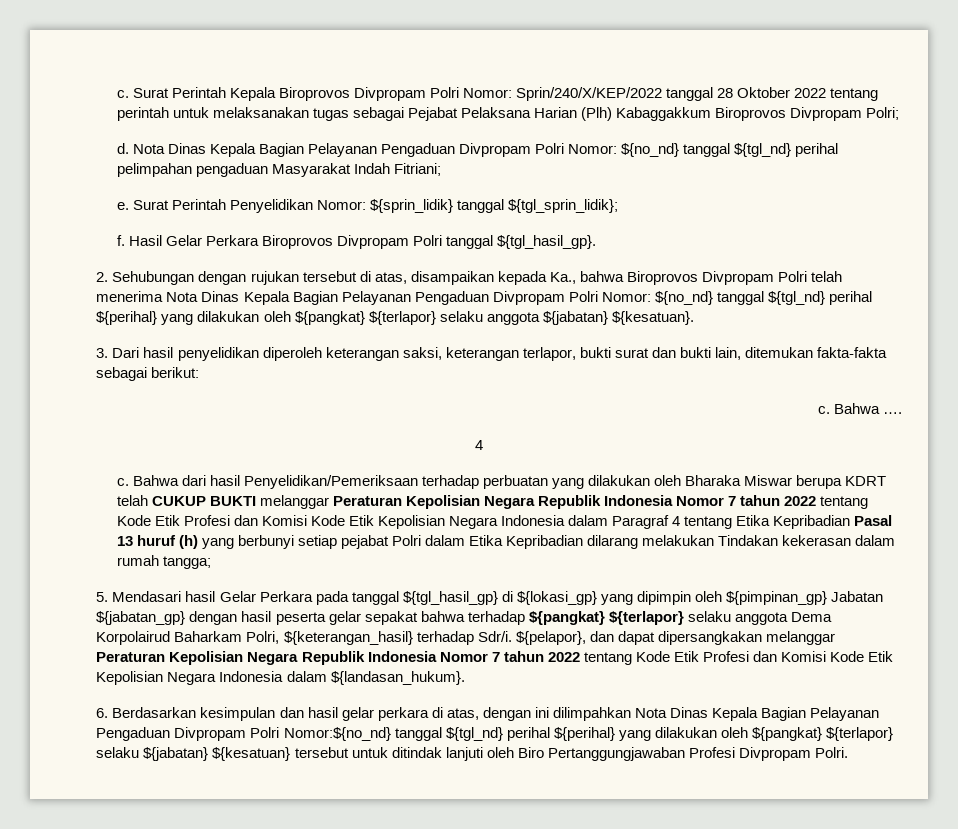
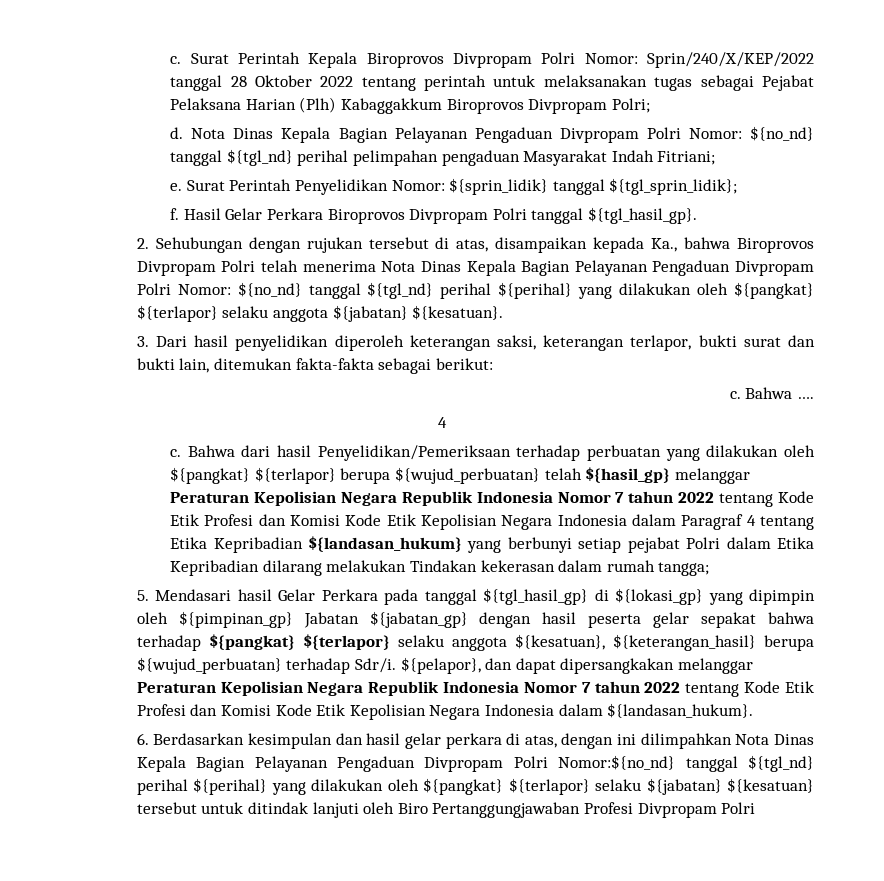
- Bahwa dari hasil Penyelidikan/Pemeriksaan terhadap perbuatan yang dilakukan oleh Bharaka Miswar berupa KDRT telah CUKUP BUKTI melanggar Peraturan Kepolisian Negara Republik Indonesia Nomor 7 tahun 2022 tentang Kode Etik Profesi dan Komisi Kode Etik Kepolisian Negara Indonesia dalam Paragraf 4 tentang Etika Kepribadian Pasal 13 huruf (h) yang berbunyi setiap pejabat Polri dalam Etika Kepribadian dilarang melakukan Tindakan kekerasan dalam rumah tangga;
+ Bahwa dari hasil Penyelidikan/Pemeriksaan terhadap perbuatan yang dilakukan oleh ${pangkat} ${terlapor} berupa ${wujud_perbuatan} telah ${hasil_gp} melanggar Peraturan Kepolisian Negara Republik Indonesia Nomor 7 tahun 2022 tentang Kode Etik Profesi dan Komisi Kode Etik Kepolisian Negara Indonesia dalam Paragraf 4 tentang Etika Kepribadian ${landasan_hukum} yang berbunyi setiap pejabat Polri dalam Etika Kepribadian dilarang melakukan Tindakan kekerasan dalam rumah tangga;
- 5. Mendasari hasil Gelar Perkara pada tanggal ${tgl_hasil_gp} di ${lokasi_gp} yang dipimpin oleh ${pimpinan_gp} Jabatan ${jabatan_gp} dengan hasil peserta gelar sepakat bahwa terhadap ${pangkat} ${terlapor} selaku anggota Dema Korpolairud Baharkam Polri, ${keterangan_hasil} terhadap Sdr/i.
+ 5. Mendasari hasil Gelar Perkara pada tanggal ${tgl_hasil_gp} di ${lokasi_gp} yang dipimpin oleh ${pimpinan_gp} Jabatan ${jabatan_gp} dengan hasil peserta gelar sepakat bahwa terhadap ${pangkat} ${terlapor} selaku anggota ${kesatuan}, ${keterangan_hasil} berupa ${wujud_perbuatan} terhadap Sdr/i.
- 6. Berdasarkan kesimpulan dan hasil gelar perkara di atas, dengan ini dilimpahkan Nota Dinas Kepala Bagian Pelayanan Pengaduan Divpropam Polri Nomor:${no_nd} tanggal ${tgl_nd} perihal ${perihal} yang dilakukan oleh ${pangkat} ${terlapor} selaku ${jabatan} ${kesatuan} tersebut untuk ditindak lanjuti oleh Biro Pertanggungjawaban Profesi Divpropam Polri.
+ 6. Berdasarkan kesimpulan dan hasil gelar perkara di atas, dengan ini dilimpahkan Nota Dinas Kepala Bagian Pelayanan Pengaduan Divpropam Polri Nomor:${no_nd} tanggal ${tgl_nd} perihal ${perihal} yang dilakukan oleh ${pangkat} ${terlapor} selaku ${jabatan} ${kesatuan} tersebut untuk ditindak lanjuti oleh Biro Pertanggungjawaban Profesi Divpropam Polri

